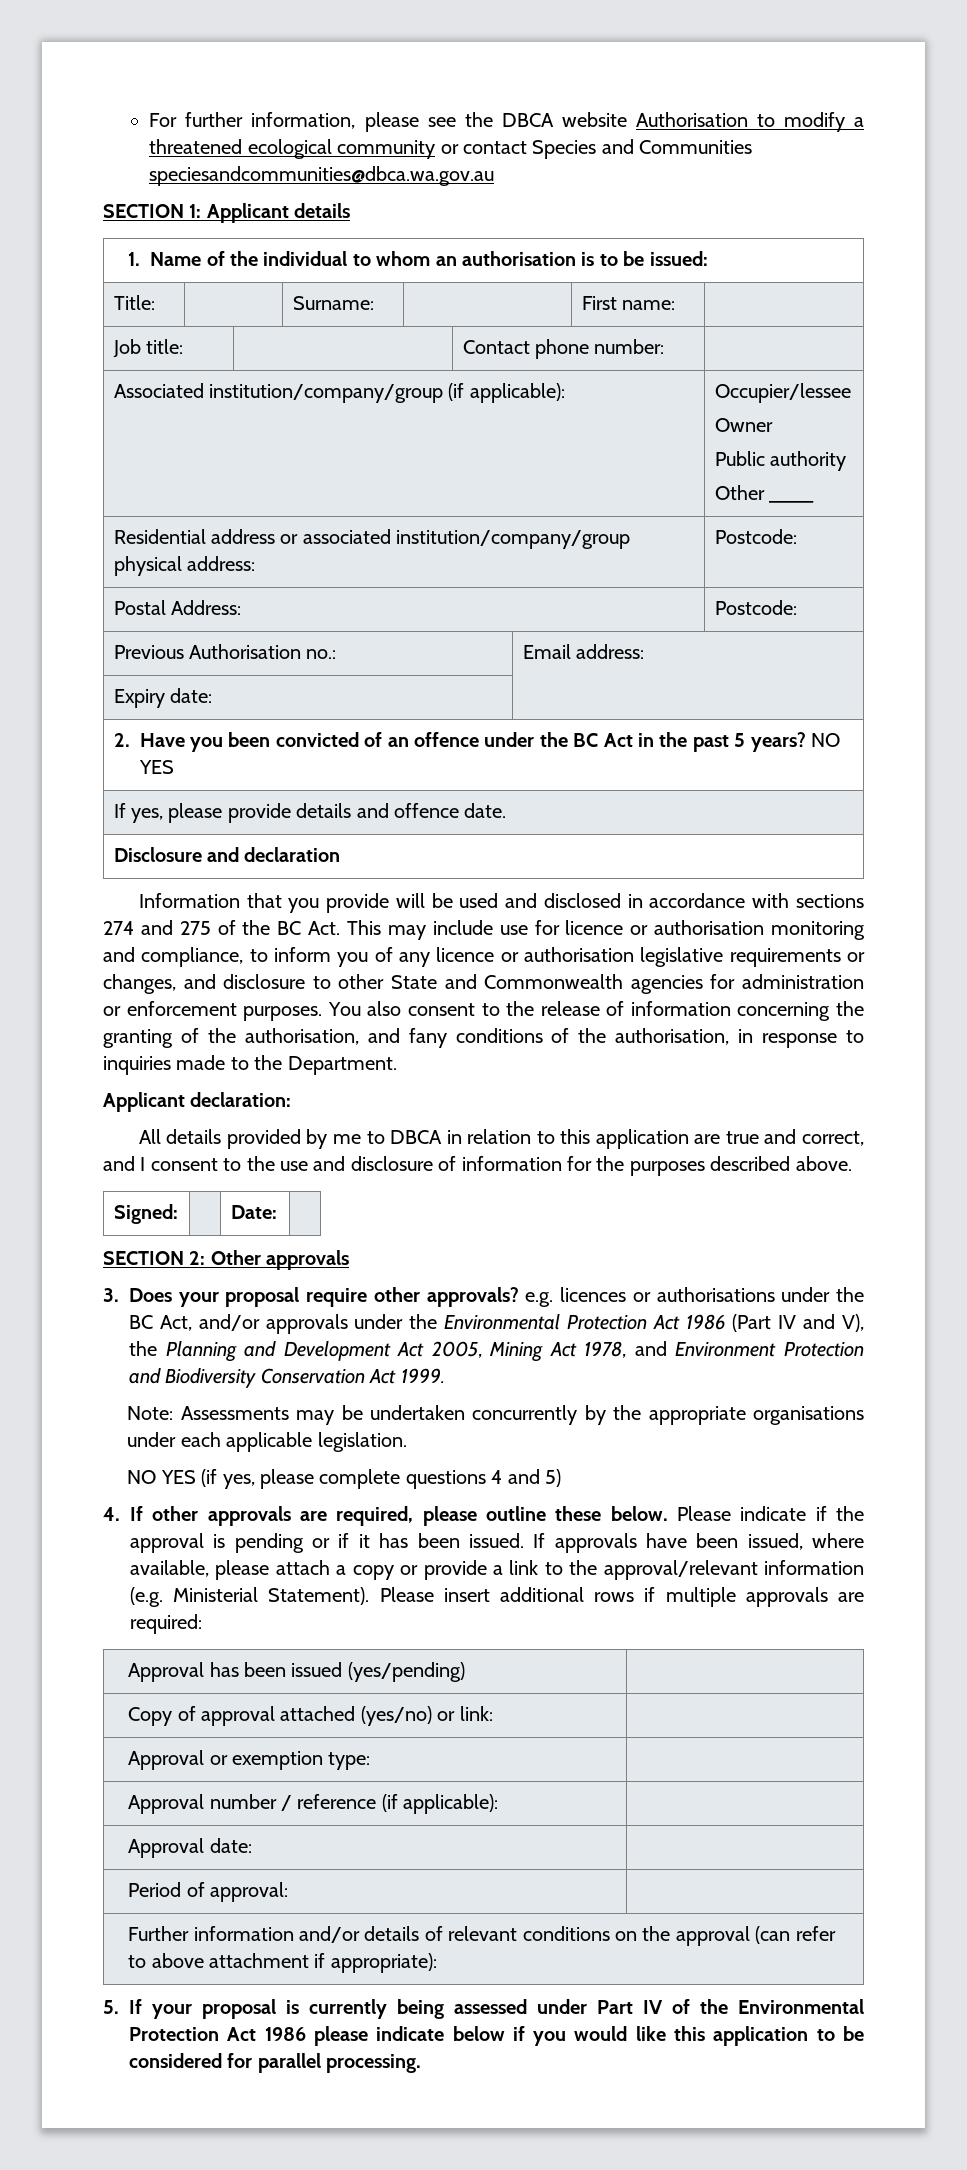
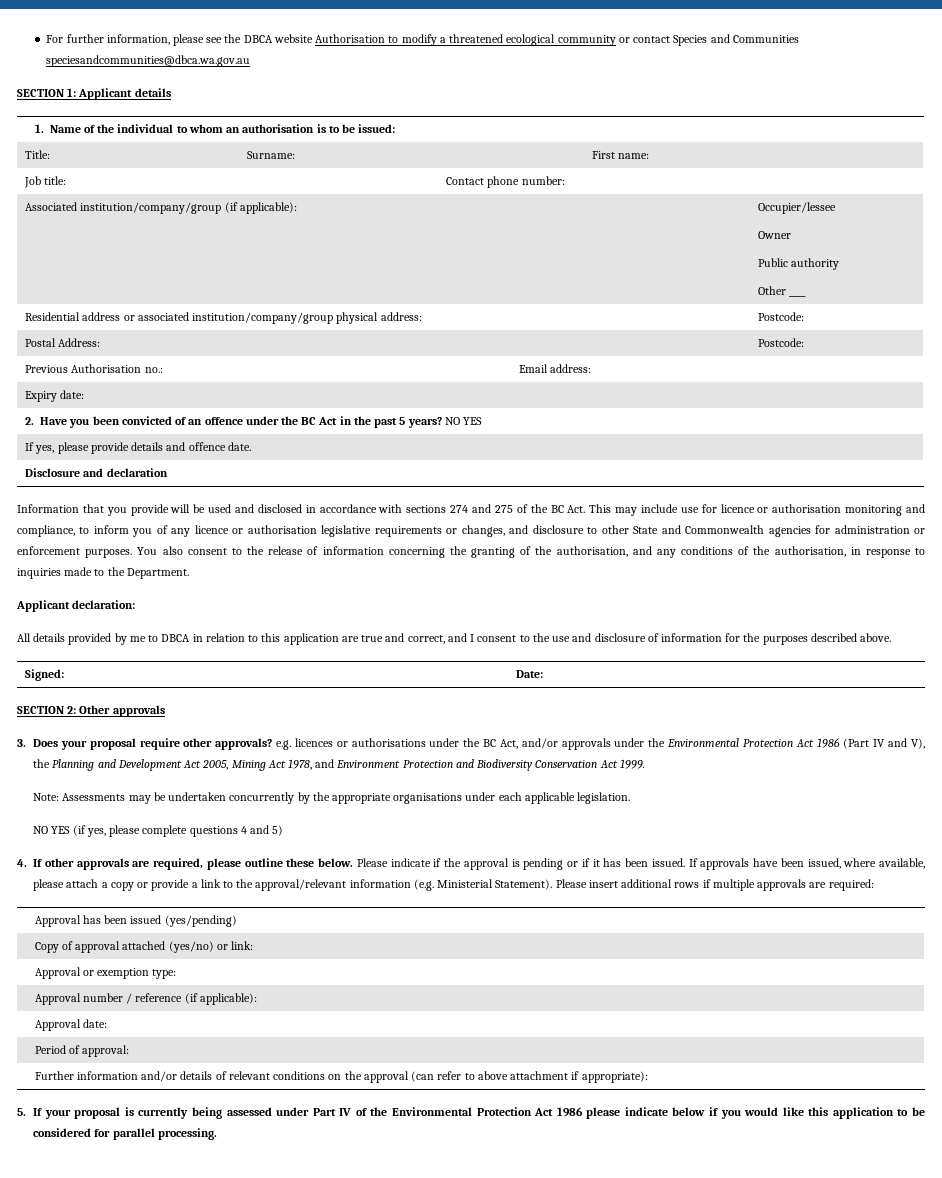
- You also consent to the release of information concerning the granting of the authorisation, and fany conditions of the authorisation, in response to inquiries made to the Department.
+ You also consent to the release of information concerning the granting of the authorisation, and any conditions of the authorisation, in response to inquiries made to the Department.

